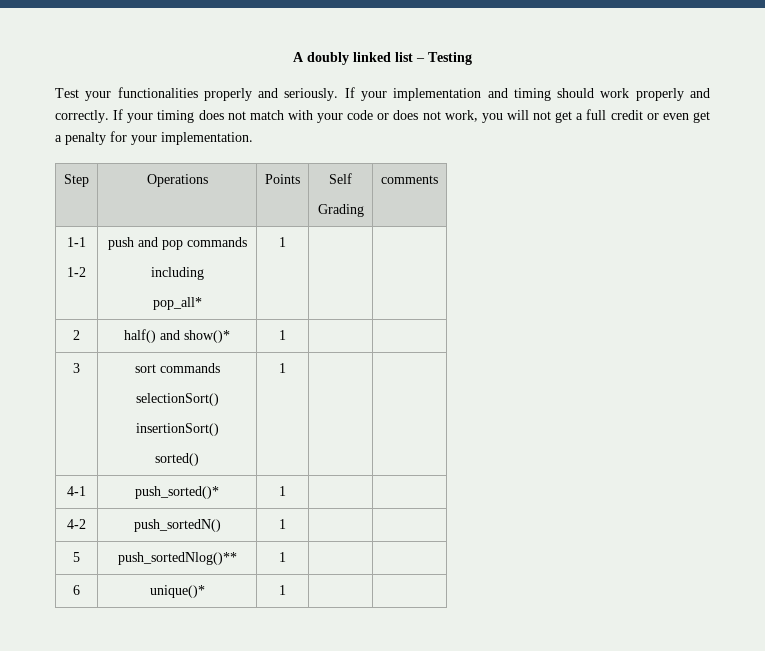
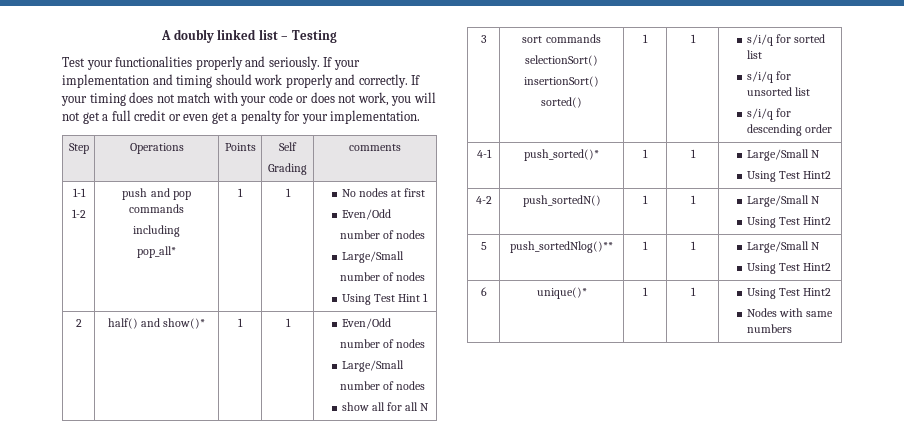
  1-1
  1-2 | push and pop commands
  including
- pop_all* | 1 | |
+ pop_all* | 1 | 1 | No nodes at first
+ Even/Odd
+ number of nodes
+ Large/Small
+ number of nodes
+ Using Test Hint 1
- 2 | half() and show()* | 1 | |
+ 2 | half() and show()* | 1 | 1 | Even/Odd
+ number of nodes
+ Large/Small
+ number of nodes
+ show all for all N
  3 | sort commands
  selectionSort()
  insertionSort()
- sorted() | 1 | |
- 4-1 | push_sorted()* | 1 | |
- 4-2 | push_sortedN() | 1 | |
- 5 | push_sortedNlog()** | 1 | |
- 6 | unique()* | 1 | |
+ sorted() | 1 | 1 | s/i/q for sorted list
+ s/i/q for unsorted list
+ s/i/q for descending order
+ 4-1 | push_sorted()* | 1 | 1 | Large/Small N
+ Using Test Hint2
+ 4-2 | push_sortedN() | 1 | 1 | Large/Small N
+ Using Test Hint2
+ 5 | push_sortedNlog()** | 1 | 1 | Large/Small N
+ Using Test Hint2
+ 6 | unique()* | 1 | 1 | Using Test Hint2
+ Nodes with same numbers

